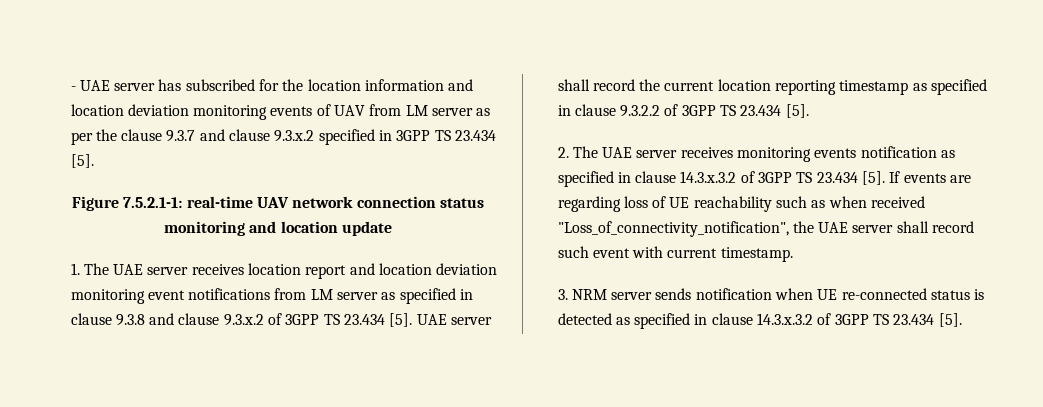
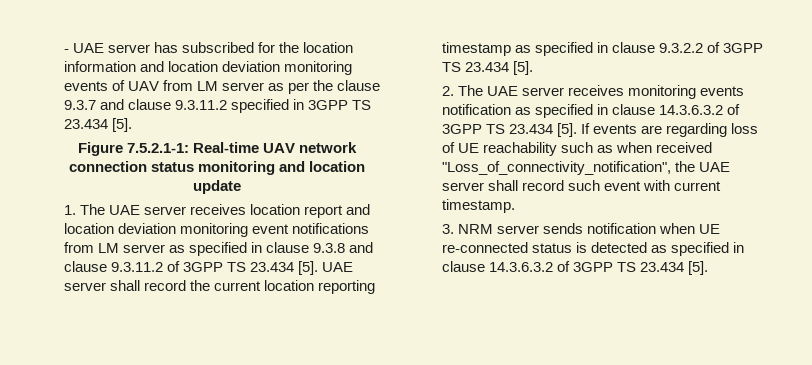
- - UAE server has subscribed for the location information and location deviation monitoring events of UAV from LM server as per the clause 9.3.7 and clause 9.3.x.2 specified in 3GPP TS 23.434 [5].
+ - UAE server has subscribed for the location information and location deviation monitoring events of UAV from LM server as per the clause 9.3.7 and clause 9.3.11.2 specified in 3GPP TS 23.434 [5].
- Figure 7.5.2.1-1: real-time UAV network connection status monitoring and location update
+ Figure 7.5.2.1-1: Real-time UAV network connection status monitoring and location update
- 1. The UAE server receives location report and location deviation monitoring event notifications from LM server as specified in clause 9.3.8 and clause 9.3.x.2 of 3GPP TS 23.434 [5].
+ 1. The UAE server receives location report and location deviation monitoring event notifications from LM server as specified in clause 9.3.8 and clause 9.3.11.2 of 3GPP TS 23.434 [5].
- 2. The UAE server receives monitoring events notification as specified in clause 14.3.x.3.2 of 3GPP TS 23.434 [5].
+ 2. The UAE server receives monitoring events notification as specified in clause 14.3.6.3.2 of 3GPP TS 23.434 [5].
- 3. NRM server sends notification when UE re-connected status is detected as specified in clause 14.3.x.3.2 of 3GPP TS 23.434 [5].
+ 3. NRM server sends notification when UE re-connected status is detected as specified in clause 14.3.6.3.2 of 3GPP TS 23.434 [5].

